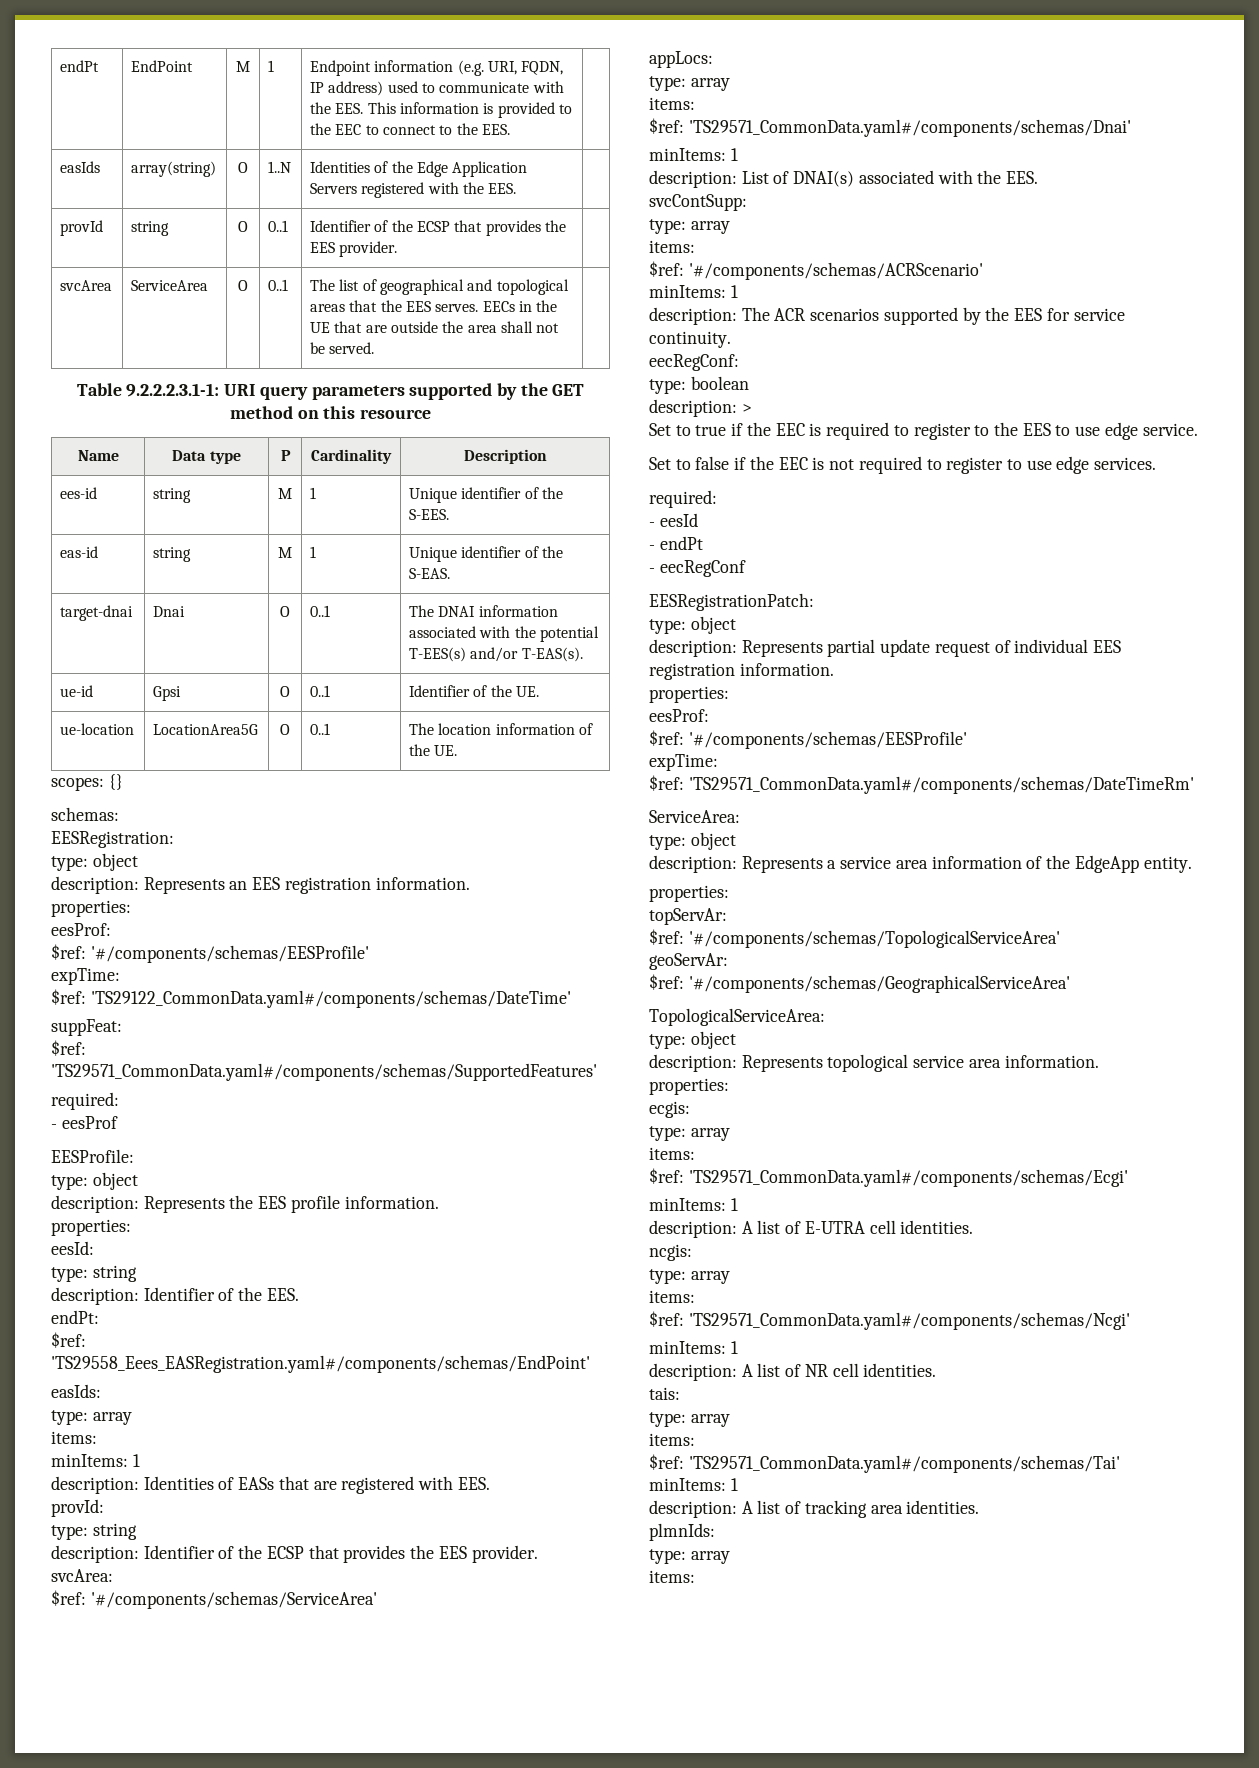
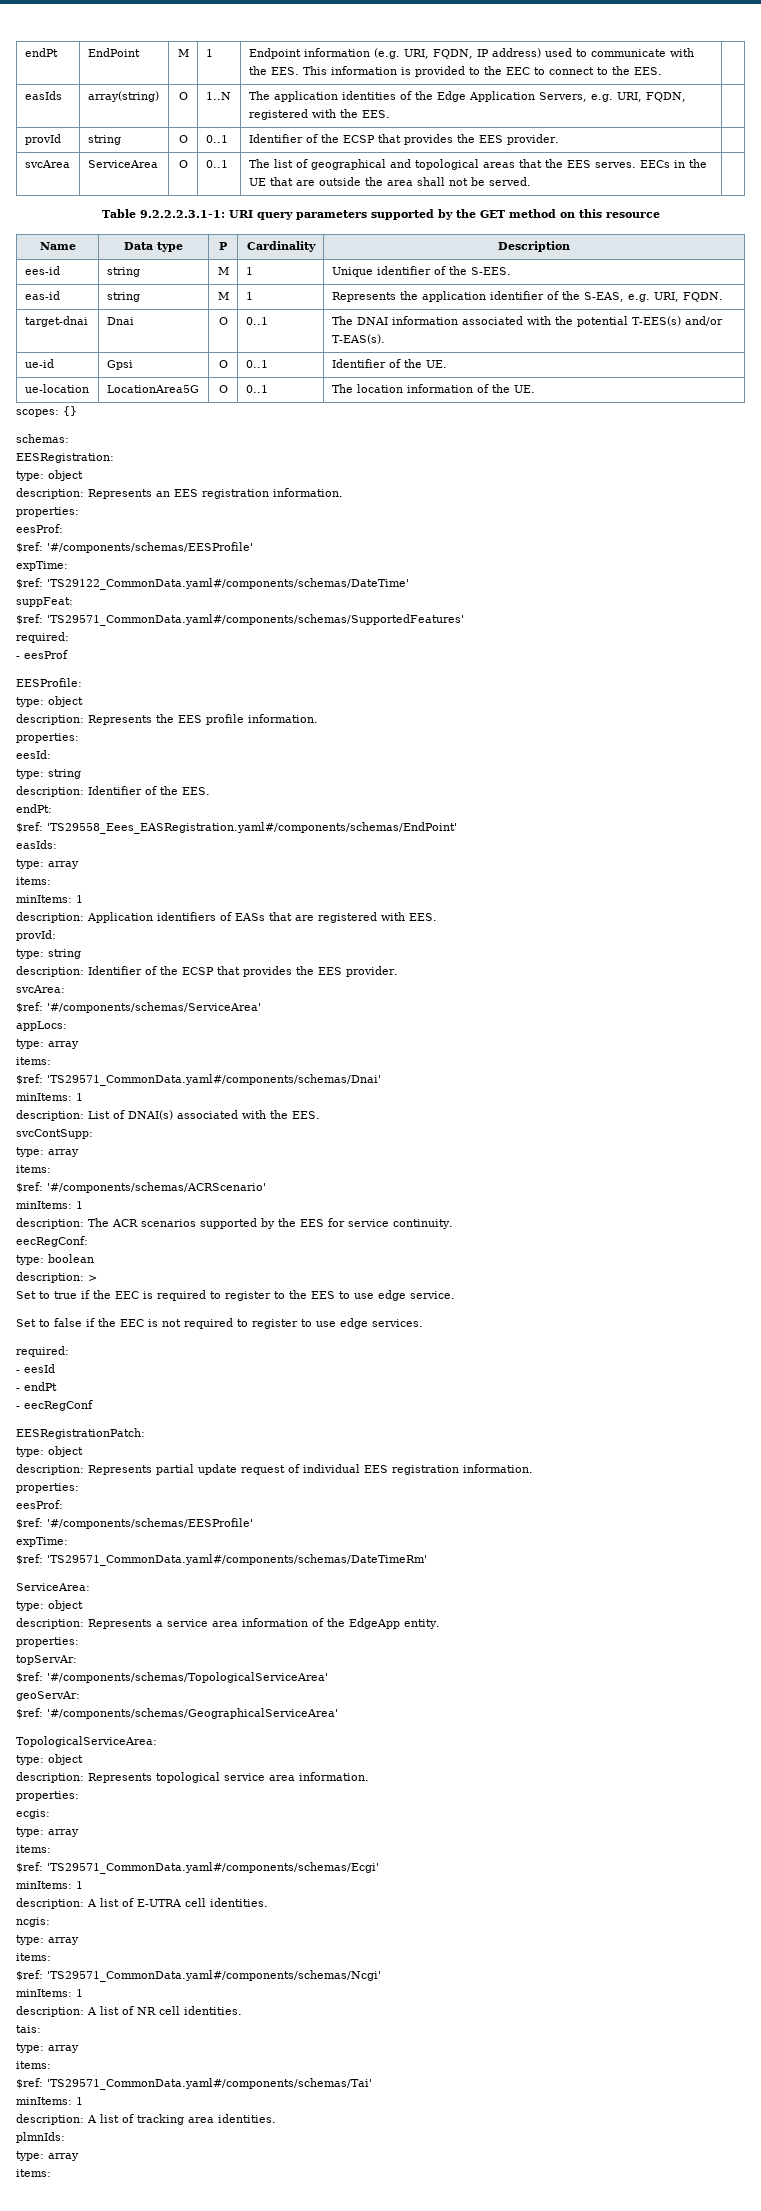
- easIds | array(string) | O | 1..N | Identities of the Edge Application Servers registered with the EES. |
+ easIds | array(string) | O | 1..N | The application identities of the Edge Application Servers, e.g. URI, FQDN, registered with the EES. |
- eas-id | string | M | 1 | Unique identifier of the S-EAS.
+ eas-id | string | M | 1 | Represents the application identifier of the S-EAS, e.g. URI, FQDN.
- description: Identities of EASs that are registered with EES.
+ description: Application identifiers of EASs that are registered with EES.

